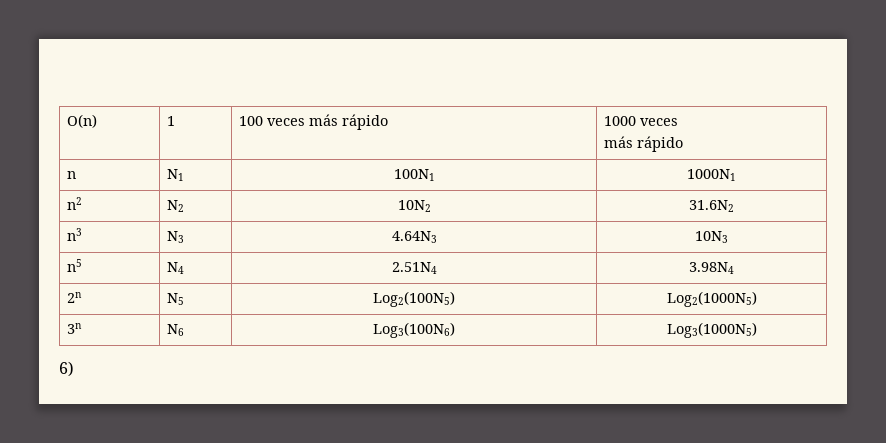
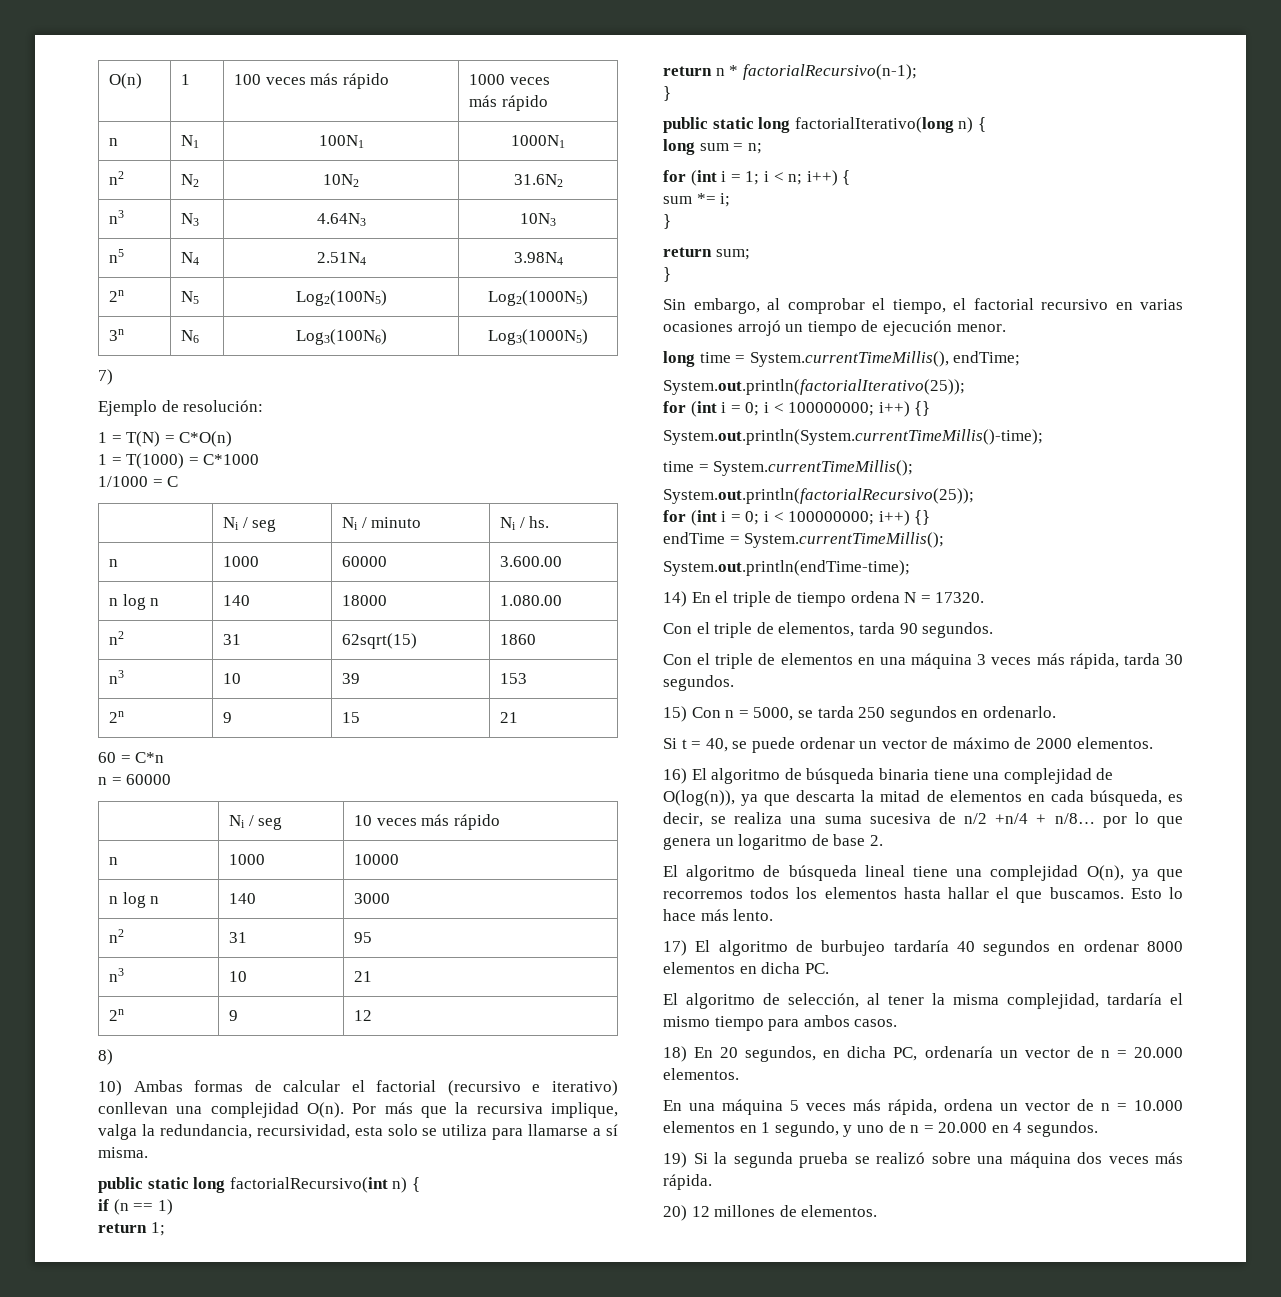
- 6)
+ 7)
+ Ejemplo de resolución:
+ 1 = T(N) = C*O(n)
+ 1 = T(1000) = C*1000
+ 1/1000 = C
+ | Ni / seg | Ni / minuto | Ni / hs.
+ n | 1000 | 60000 | 3.600.00
+ n log n | 140 | 18000 | 1.080.00
+ n2 | 31 | 62sqrt(15) | 1860
+ n3 | 10 | 39 | 153
+ 2n | 9 | 15 | 21
+ 60 = C*n
+ n = 60000
+ | Ni / seg | 10 veces más rápido
+ n | 1000 | 10000
+ n log n | 140 | 3000
+ n2 | 31 | 95
+ n3 | 10 | 21
+ 2n | 9 | 12
+ 8)
+ 10) Ambas formas de calcular el factorial (recursivo e iterativo) conllevan una complejidad O(n). Por más que la recursiva implique, valga la redundancia, recursividad, esta solo se utiliza para llamarse a sí misma.
+ public static long factorialRecursivo(int n) {
+ if (n == 1)
+ return 1;
+ return n * factorialRecursivo(n-1);
+ }
+ public static long factorialIterativo(long n) {
+ long sum = n;
+ for (int i = 1; i < n; i++) {
+ sum *= i;
+ }
+ return sum;
+ }
+ Sin embargo, al comprobar el tiempo, el factorial recursivo en varias ocasiones arrojó un tiempo de ejecución menor.
+ long time = System.currentTimeMillis(), endTime;
+ System.out.println(factorialIterativo(25));
+ for (int i = 0; i < 100000000; i++) {}
+ System.out.println(System.currentTimeMillis()-time);
+ time = System.currentTimeMillis();
+ System.out.println(factorialRecursivo(25));
+ for (int i = 0; i < 100000000; i++) {}
+ endTime = System.currentTimeMillis();
+ System.out.println(endTime-time);
+ 14) En el triple de tiempo ordena N = 17320.
+ Con el triple de elementos, tarda 90 segundos.
+ Con el triple de elementos en una máquina 3 veces más rápida, tarda 30 segundos.
+ 15) Con n = 5000, se tarda 250 segundos en ordenarlo.
+ Si t = 40, se puede ordenar un vector de máximo de 2000 elementos.
+ 16) El algoritmo de búsqueda binaria tiene una complejidad de O(log(n)), ya que descarta la mitad de elementos en cada búsqueda, es decir, se realiza una suma sucesiva de n/2 +n/4 + n/8… por lo que genera un logaritmo de base 2.
+ El algoritmo de búsqueda lineal tiene una complejidad O(n), ya que recorremos todos los elementos hasta hallar el que buscamos. Esto lo hace más lento.
+ 17) El algoritmo de burbujeo tardaría 40 segundos en ordenar 8000 elementos en dicha PC.
+ El algoritmo de selección, al tener la misma complejidad, tardaría el mismo tiempo para ambos casos.
+ 18) En 20 segundos, en dicha PC, ordenaría un vector de n = 20.000 elementos.
+ En una máquina 5 veces más rápida, ordena un vector de n = 10.000 elementos en 1 segundo, y uno de n = 20.000 en 4 segundos.
+ 19) Si la segunda prueba se realizó sobre una máquina dos veces más rápida.
+ 20) 12 millones de elementos.

